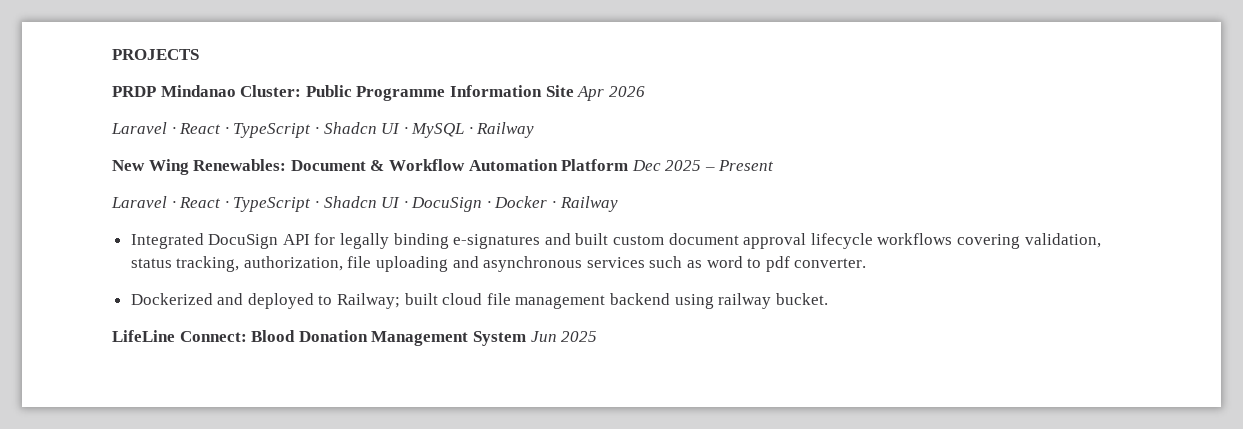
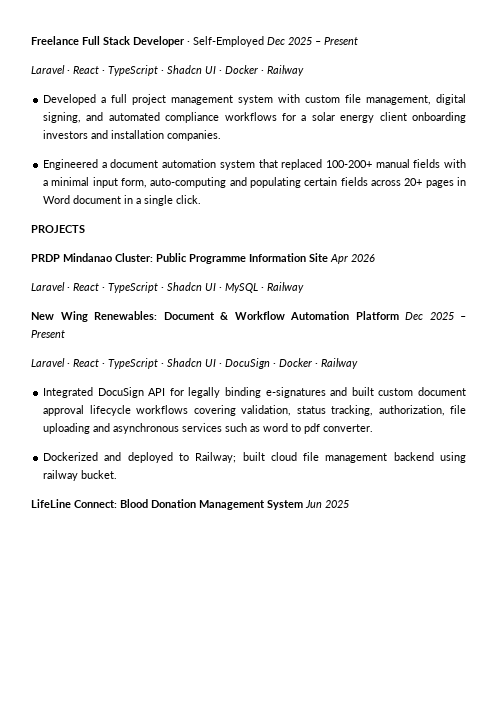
+ Freelance Full Stack Developer · Self-Employed Dec 2025 – Present
+ Laravel · React · TypeScript · Shadcn UI · Docker · Railway
+ Developed a full project management system with custom file management, digital signing, and automated compliance workflows for a solar energy client onboarding investors and installation companies.
+ Engineered a document automation system that replaced 100-200+ manual fields with a minimal input form, auto-computing and populating certain fields across 20+ pages in Word document in a single click.

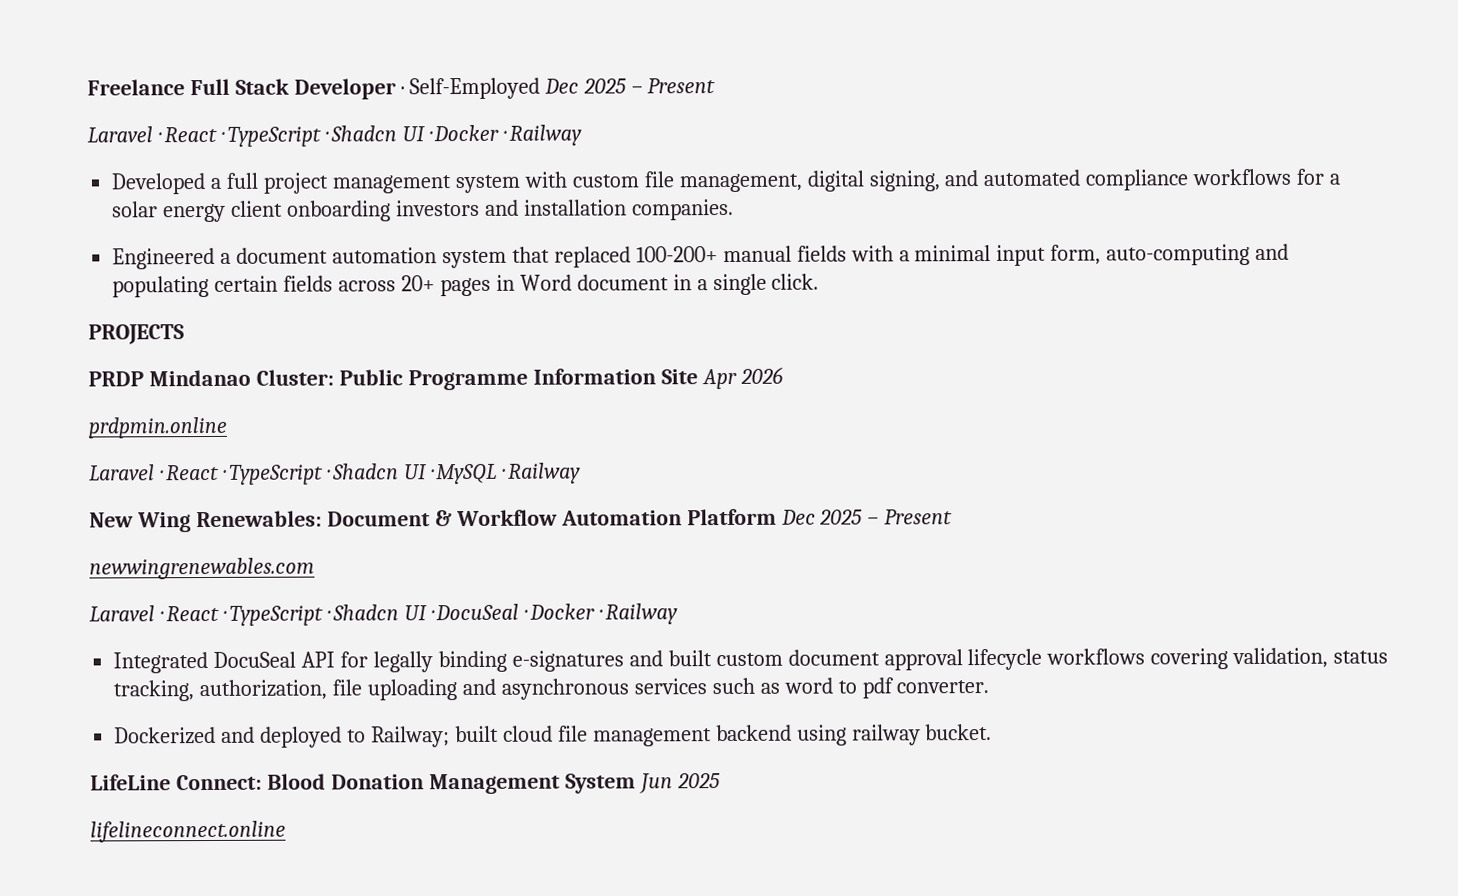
+ prdpmin.online
- Laravel · React · TypeScript · Shadcn UI · DocuSign · Docker · Railway
+ newwingrenewables.com
+ Laravel · React · TypeScript · Shadcn UI · DocuSeal · Docker · Railway
- Integrated DocuSign API for legally binding e-signatures and built custom document approval lifecycle workflows covering validation, status tracking, authorization, file uploading and asynchronous services such as word to pdf converter.
+ Integrated DocuSeal API for legally binding e-signatures and built custom document approval lifecycle workflows covering validation, status tracking, authorization, file uploading and asynchronous services such as word to pdf converter.
+ lifelineconnect.online

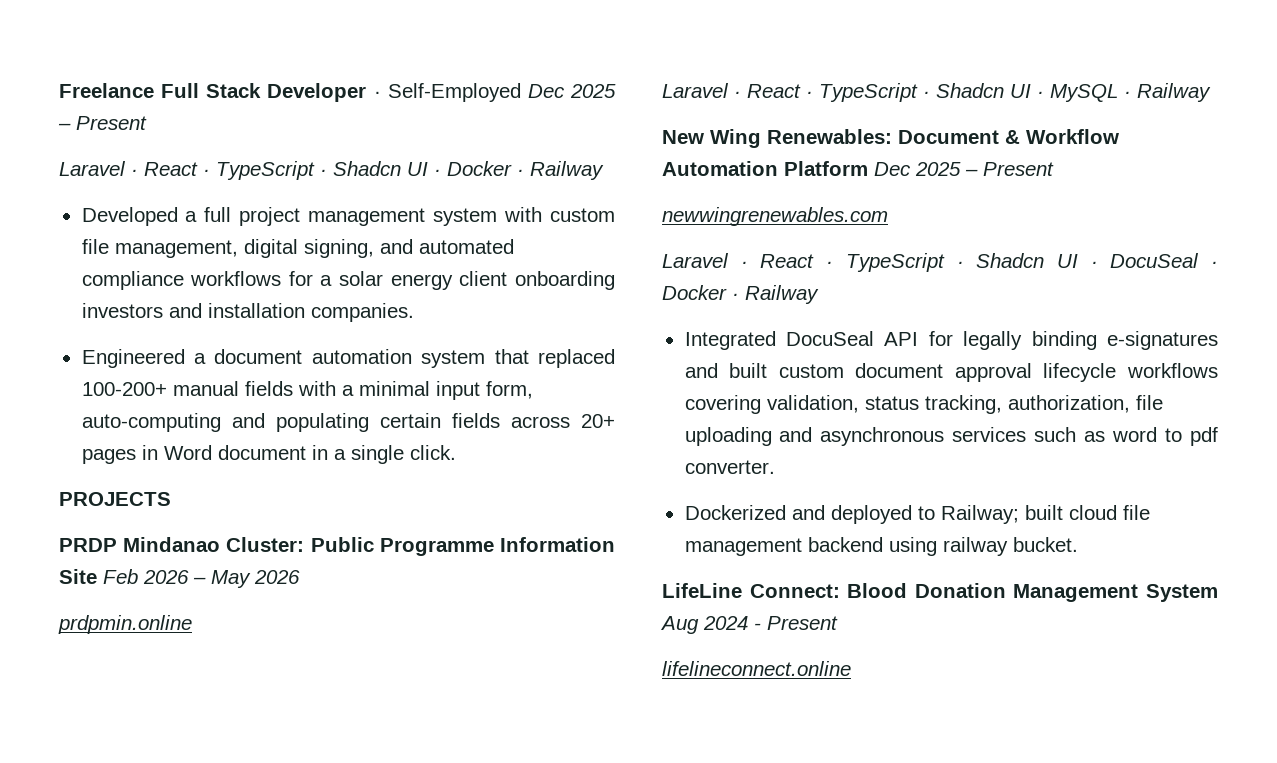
- PRDP Mindanao Cluster: Public Programme Information Site Apr 2026
+ PRDP Mindanao Cluster: Public Programme Information Site Feb 2026 – May 2026
- LifeLine Connect: Blood Donation Management System Jun 2025
+ LifeLine Connect: Blood Donation Management System Aug 2024 - Present

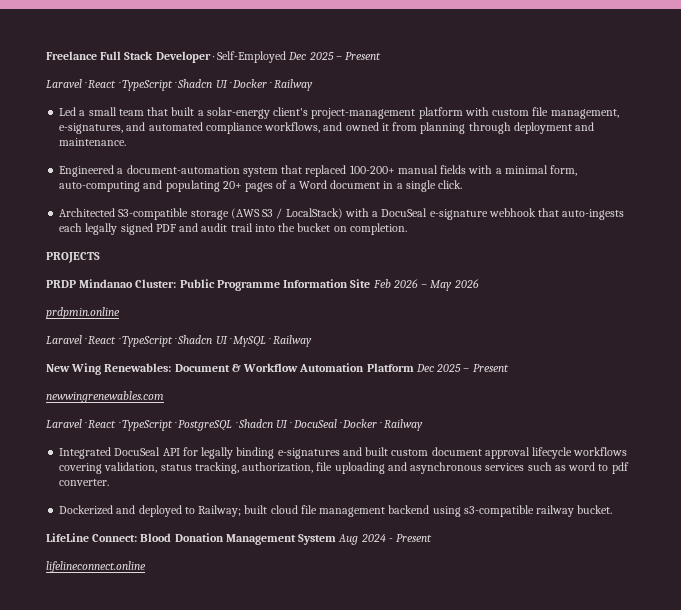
- Developed a full project management system with custom file management, digital signing, and automated compliance workflows for a solar energy client onboarding investors and installation companies.
+ Led a small team that built a solar-energy client's project-management platform with custom file management, e-signatures, and automated compliance workflows, and owned it from planning through deployment and maintenance.
- Engineered a document automation system that replaced 100-200+ manual fields with a minimal input form, auto-computing and populating certain fields across 20+ pages in Word document in a single click.
+ Engineered a document-automation system that replaced 100-200+ manual fields with a minimal form, auto-computing and populating 20+ pages of a Word document in a single click.
+ Architected S3-compatible storage (AWS S3 / LocalStack) with a DocuSeal e-signature webhook that auto-ingests each legally signed PDF and audit trail into the bucket on completion.
- Laravel · React · TypeScript · Shadcn UI · DocuSeal · Docker · Railway
+ Laravel · React · TypeScript · PostgreSQL · Shadcn UI · DocuSeal · Docker · Railway
- Dockerized and deployed to Railway; built cloud file management backend using railway bucket.
+ Dockerized and deployed to Railway; built cloud file management backend using s3-compatible railway bucket.

